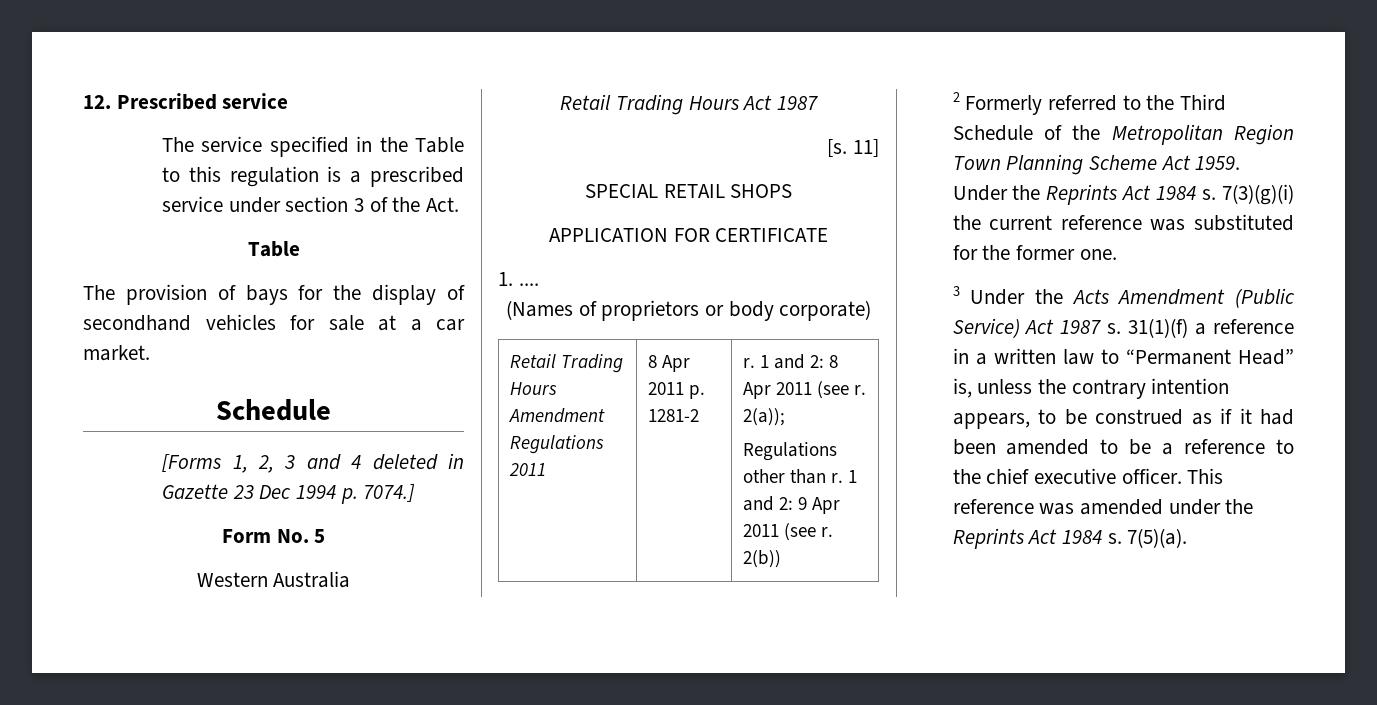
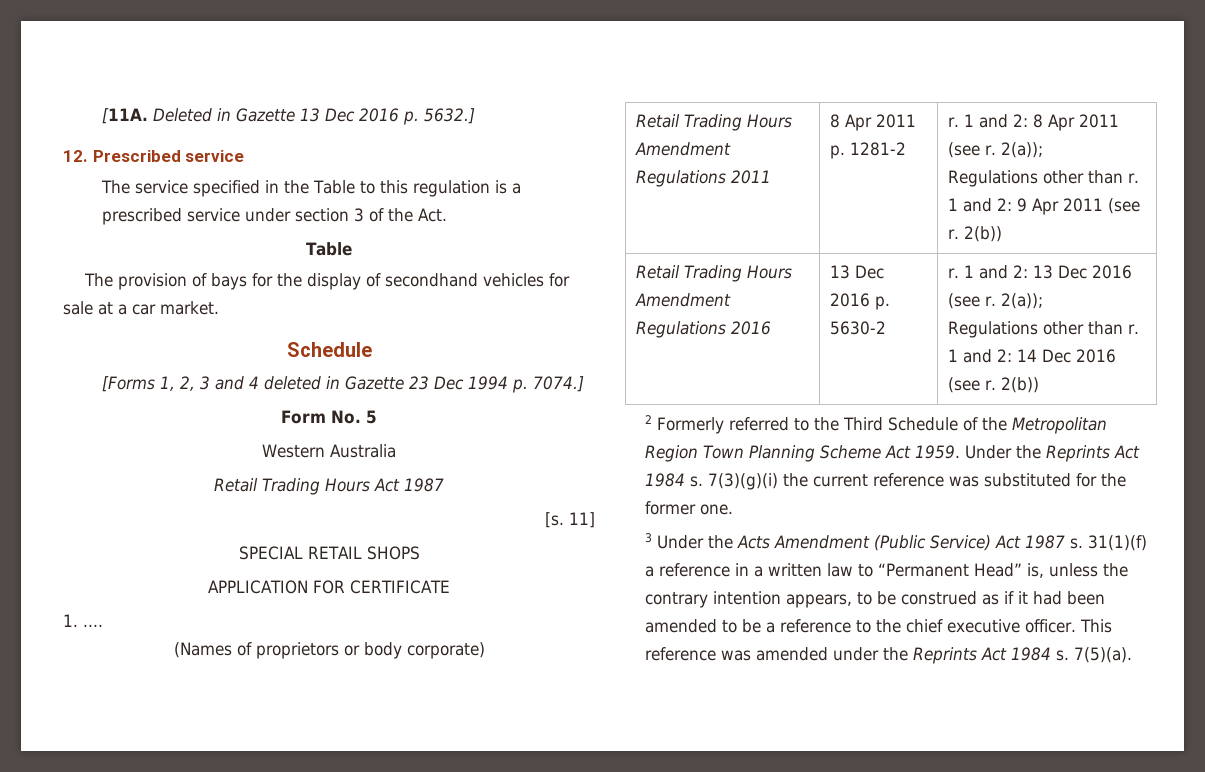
+ [11A. Deleted in Gazette 13 Dec 2016 p. 5632.]
+ Retail Trading Hours Amendment Regulations 2016 | 13 Dec 2016 p. 5630-2 | r. 1 and 2: 13 Dec 2016 (see r. 2(a));
+ Regulations other than r. 1 and 2: 14 Dec 2016 (see r. 2(b))

